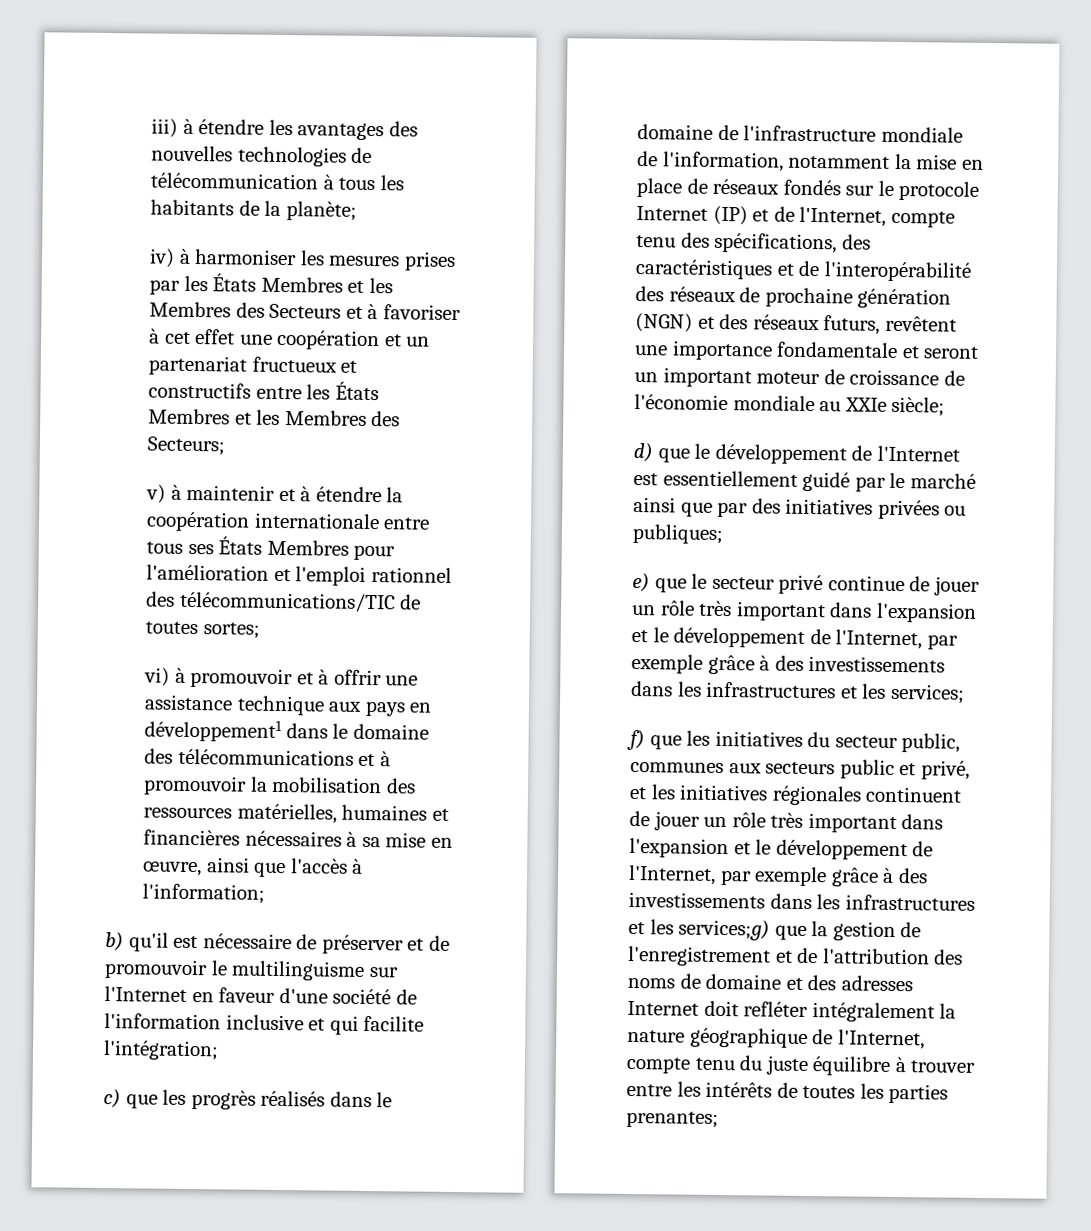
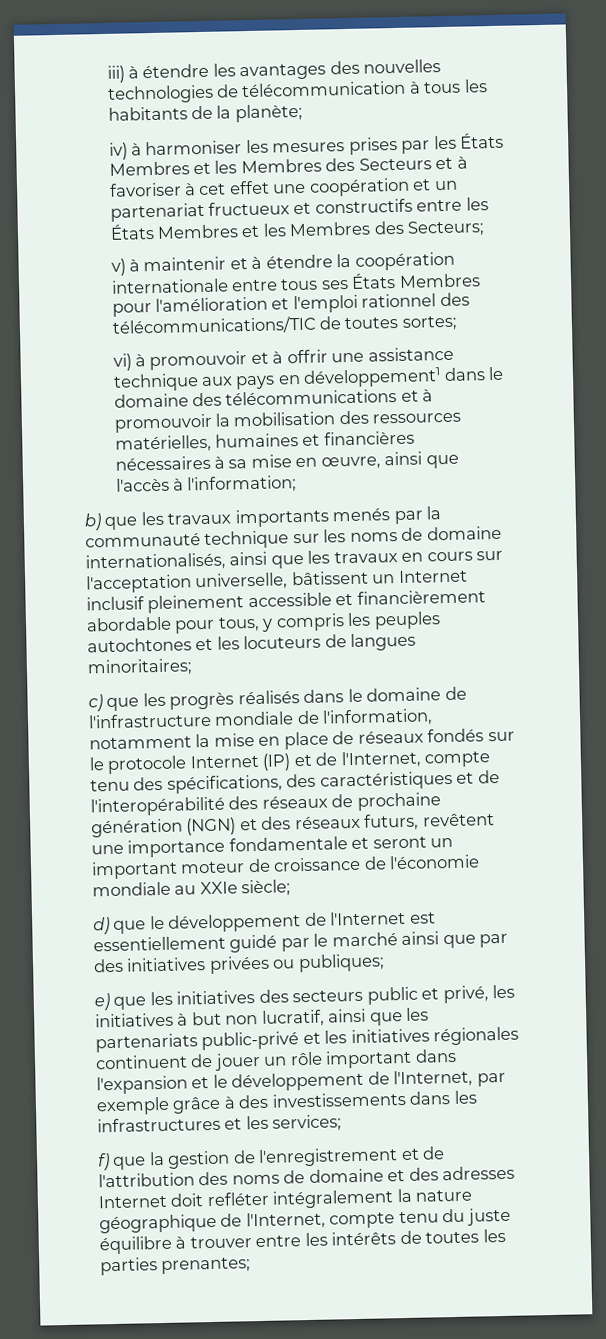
- b) qu'il est nécessaire de préserver et de promouvoir le multilinguisme sur l'Internet en faveur d'une société de l'information inclusive et qui facilite l'intégration;
+ b) que les travaux importants menés par la communauté technique sur les noms de domaine internationalisés, ainsi que les travaux en cours sur l'acceptation universelle, bâtissent un Internet inclusif pleinement accessible et financièrement abordable pour tous, y compris les peuples autochtones et les locuteurs de langues minoritaires;
- e) que le secteur privé continue de jouer un rôle très important dans l'expansion et le développement de l'Internet, par exemple grâce à des investissements dans les infrastructures et les services;
+ e) que les initiatives des secteurs public et privé, les initiatives à but non lucratif, ainsi que les partenariats public-privé et les initiatives régionales continuent de jouer un rôle important dans l'expansion et le développement de l'Internet, par exemple grâce à des investissements dans les infrastructures et les services;
- f) que les initiatives du secteur public, communes aux secteurs public et privé, et les initiatives régionales continuent de jouer un rôle très important dans l'expansion et le développement de l'Internet, par exemple grâce à des investissements dans les infrastructures et les services;g) que la gestion de l'enregistrement et de l'attribution des noms de domaine et des adresses Internet doit refléter intégralement la nature géographique de l'Internet, compte tenu du juste équilibre à trouver entre les intérêts de toutes les parties prenantes;
+ f) que la gestion de l'enregistrement et de l'attribution des noms de domaine et des adresses Internet doit refléter intégralement la nature géographique de l'Internet, compte tenu du juste équilibre à trouver entre les intérêts de toutes les parties prenantes;

